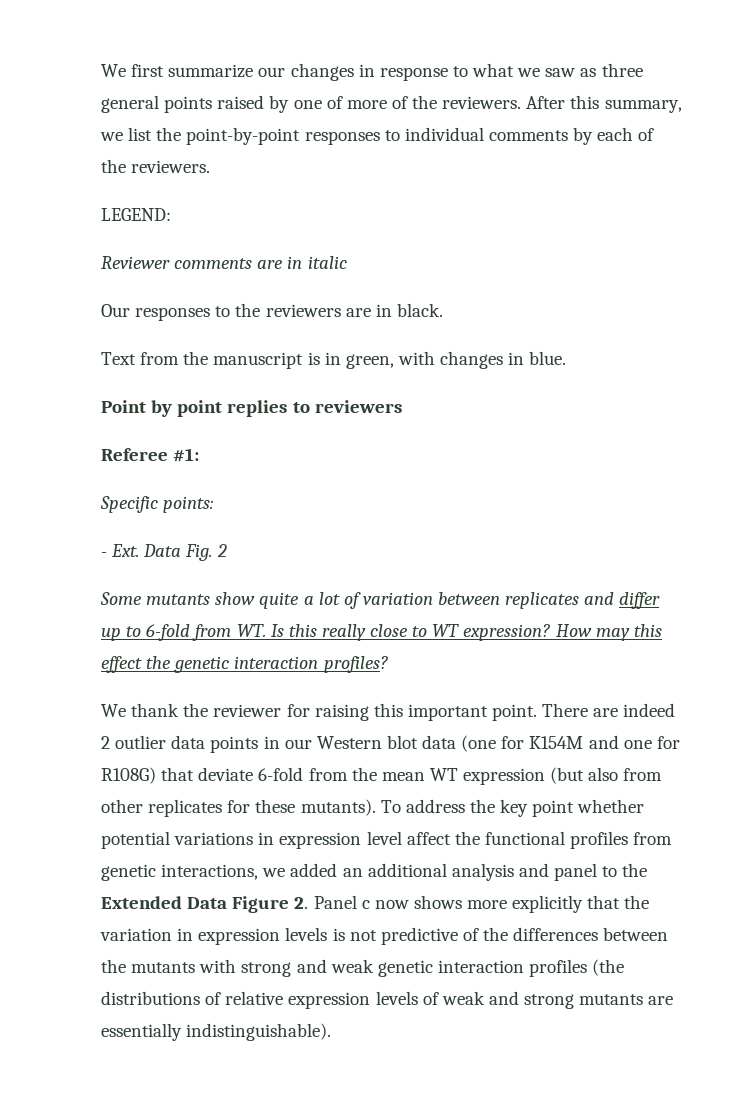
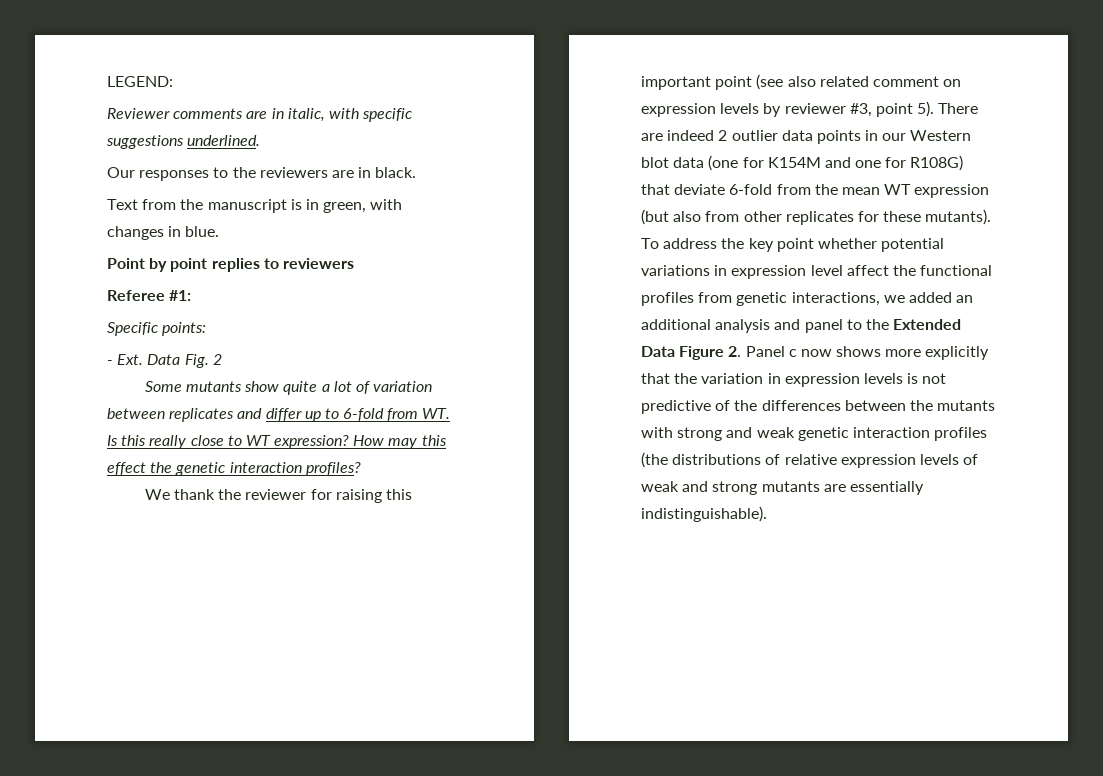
- We first summarize our changes in response to what we saw as three general points raised by one of more of the reviewers. After this summary, we list the point-by-point responses to individual comments by each of the reviewers.
- Reviewer comments are in italic
+ Reviewer comments are in italic, with specific suggestions underlined.
- We thank the reviewer for raising this important point.
+ We thank the reviewer for raising this important point (see also related comment on expression levels by reviewer #3, point 5).

